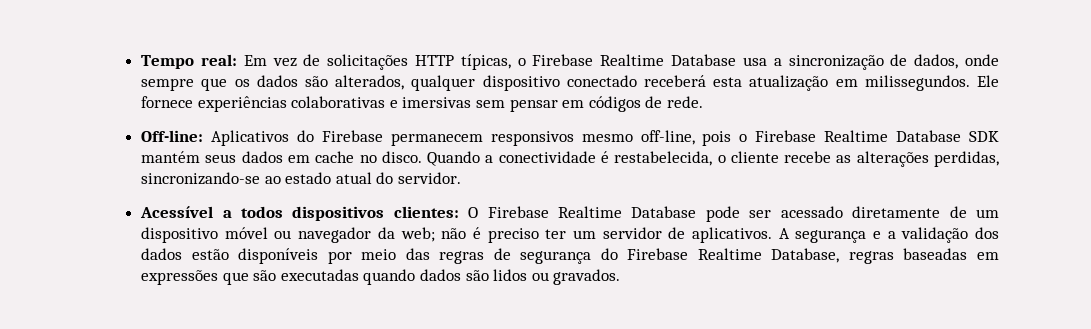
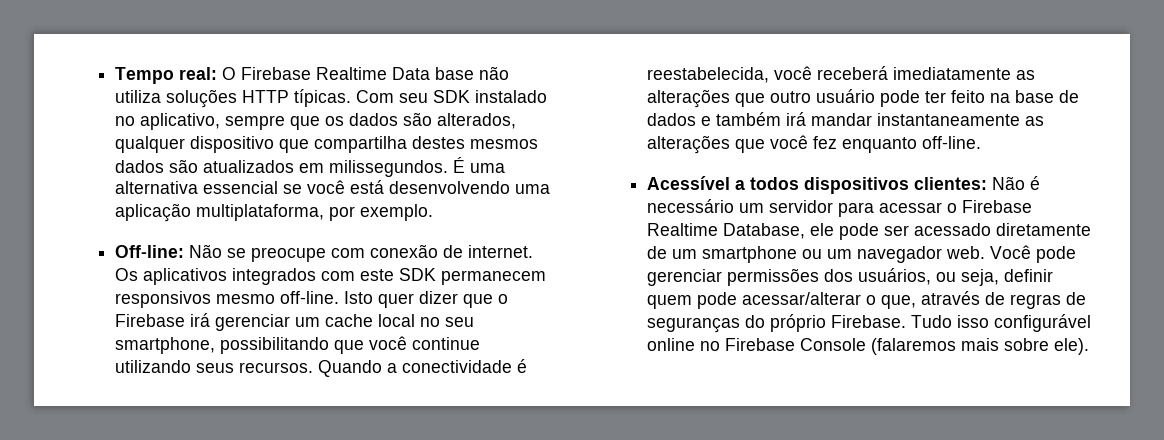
- Tempo real: Em vez de solicitações HTTP típicas, o Firebase Realtime Database usa a sincronização de dados, onde sempre que os dados são alterados, qualquer dispositivo conectado receberá esta atualização em milissegundos. Ele fornece experiências colaborativas e imersivas sem pensar em códigos de rede.
- Off-line: Aplicativos do Firebase permanecem responsivos mesmo off-line, pois o Firebase Realtime Database SDK mantém seus dados em cache no disco. Quando a conectividade é restabelecida, o cliente recebe as alterações perdidas, sincronizando-se ao estado atual do servidor.
+ Tempo real: O Firebase Realtime Data base não utiliza soluções HTTP típicas. Com seu SDK instalado no aplicativo, sempre que os dados são alterados, qualquer dispositivo que compartilha destes mesmos dados são atualizados em milissegundos. É uma alternativa essencial se você está desenvolvendo uma aplicação multiplataforma, por exemplo.
+ Off-line: Não se preocupe com conexão de internet. Os aplicativos integrados com este SDK permanecem responsivos mesmo off-line. Isto quer dizer que o Firebase irá gerenciar um cache local no seu smartphone, possibilitando que você continue utilizando seus recursos. Quando a conectividade é reestabelecida, você receberá imediatamente as alterações que outro usuário pode ter feito na base de dados e também irá mandar instantaneamente as alterações que você fez enquanto off-line.
- Acessível a todos dispositivos clientes: O Firebase Realtime Database pode ser acessado diretamente de um dispositivo móvel ou navegador da web; não é preciso ter um servidor de aplicativos. A segurança e a validação dos dados estão disponíveis por meio das regras de segurança do Firebase Realtime Database, regras baseadas em expressões que são executadas quando dados são lidos ou gravados.
+ Acessível a todos dispositivos clientes: Não é necessário um servidor para acessar o Firebase Realtime Database, ele pode ser acessado diretamente de um smartphone ou um navegador web. Você pode gerenciar permissões dos usuários, ou seja, definir quem pode acessar/alterar o que, através de regras de seguranças do próprio Firebase. Tudo isso configurável online no Firebase Console (falaremos mais sobre ele).

